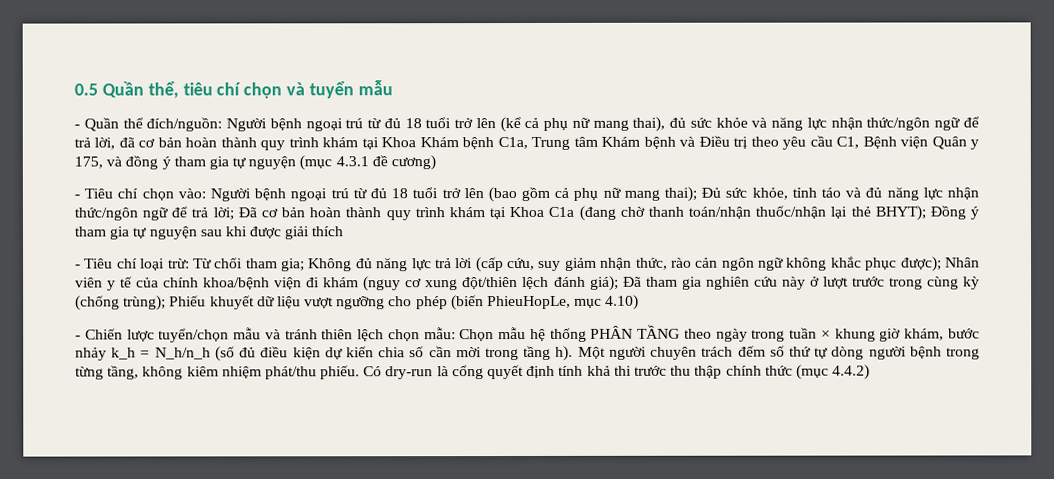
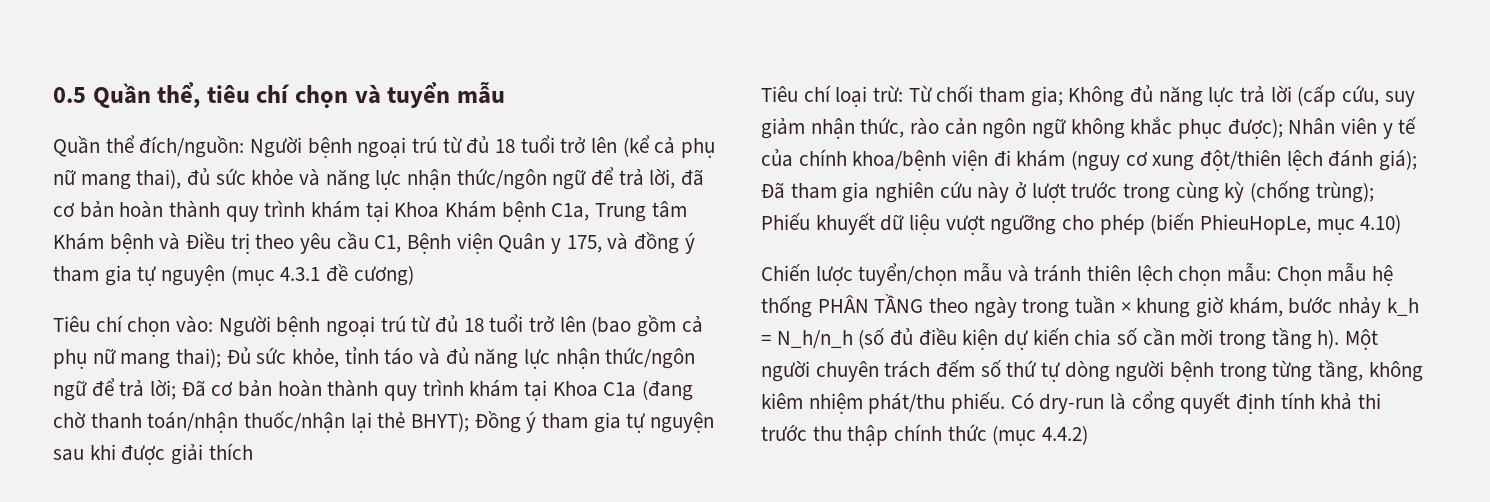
- - Quần thể đích/nguồn:
+ Quần thể đích/nguồn:
- - Tiêu chí chọn vào:
+ Tiêu chí chọn vào:
- - Tiêu chí loại trừ:
+ Tiêu chí loại trừ:
- - Chiến lược tuyển/chọn mẫu và tránh thiên lệch chọn mẫu: Chọn mẫu hệ thống PHÂN TẦNG theo ngày trong tuần × khung giờ khám, bước nhảy k_h = N_h/n_h (số đủ điều kiện dự kiến chia số cần mời trong tầng h).
+ Chiến lược tuyển/chọn mẫu và tránh thiên lệch chọn mẫu: Chọn mẫu hệ thống PHÂN TẦNG theo ngày trong tuần × khung giờ khám, bước nhảy k_h = N_h/n_h (số đủ điều kiện dự kiến chia số cần mời trong tầng h).

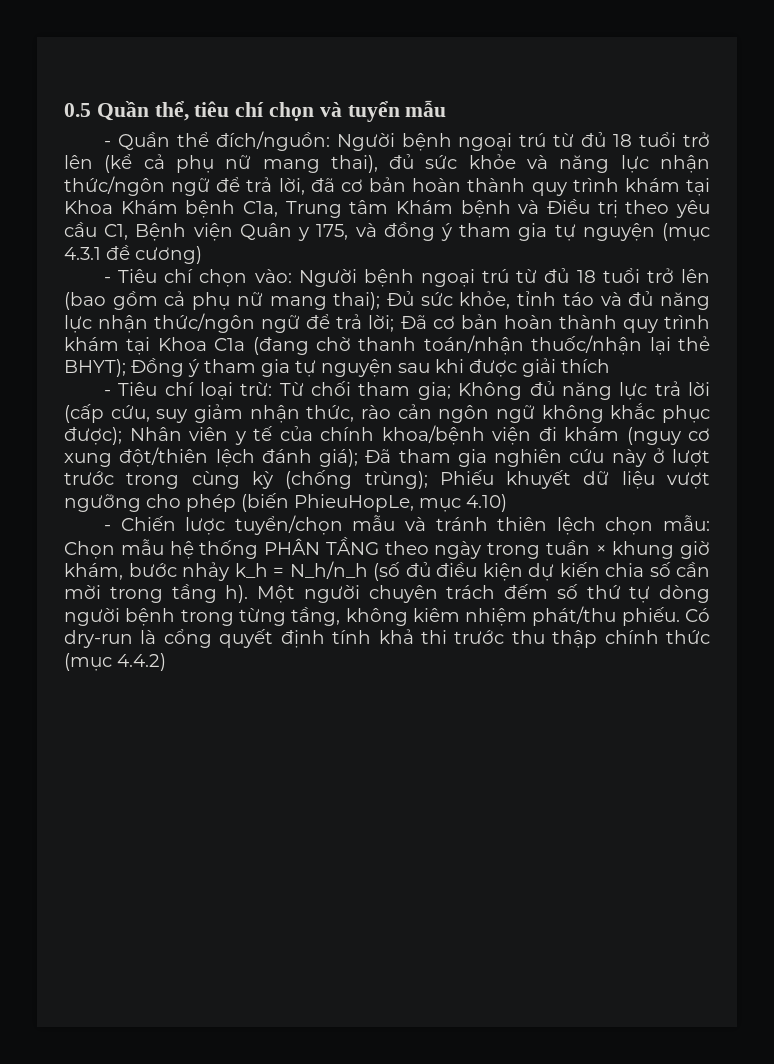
- Quần thể đích/nguồn:
+ - Quần thể đích/nguồn:
- Tiêu chí chọn vào:
+ - Tiêu chí chọn vào:
- Tiêu chí loại trừ:
+ - Tiêu chí loại trừ:
- Chiến lược tuyển/chọn mẫu và tránh thiên lệch chọn mẫu: Chọn mẫu hệ thống PHÂN TẦNG theo ngày trong tuần × khung giờ khám, bước nhảy k_h = N_h/n_h (số đủ điều kiện dự kiến chia số cần mời trong tầng h).
+ - Chiến lược tuyển/chọn mẫu và tránh thiên lệch chọn mẫu: Chọn mẫu hệ thống PHÂN TẦNG theo ngày trong tuần × khung giờ khám, bước nhảy k_h = N_h/n_h (số đủ điều kiện dự kiến chia số cần mời trong tầng h).

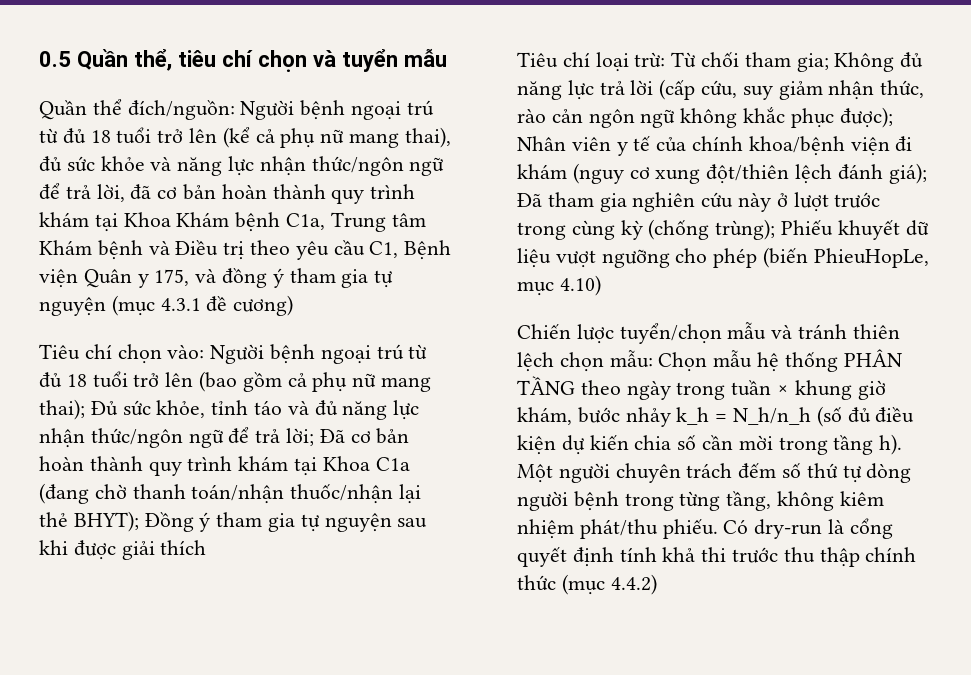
- - Quần thể đích/nguồn:
+ Quần thể đích/nguồn:
- - Tiêu chí chọn vào:
+ Tiêu chí chọn vào:
- - Tiêu chí loại trừ:
+ Tiêu chí loại trừ:
- - Chiến lược tuyển/chọn mẫu và tránh thiên lệch chọn mẫu: Chọn mẫu hệ thống PHÂN TẦNG theo ngày trong tuần × khung giờ khám, bước nhảy k_h = N_h/n_h (số đủ điều kiện dự kiến chia số cần mời trong tầng h).
+ Chiến lược tuyển/chọn mẫu và tránh thiên lệch chọn mẫu: Chọn mẫu hệ thống PHÂN TẦNG theo ngày trong tuần × khung giờ khám, bước nhảy k_h = N_h/n_h (số đủ điều kiện dự kiến chia số cần mời trong tầng h).

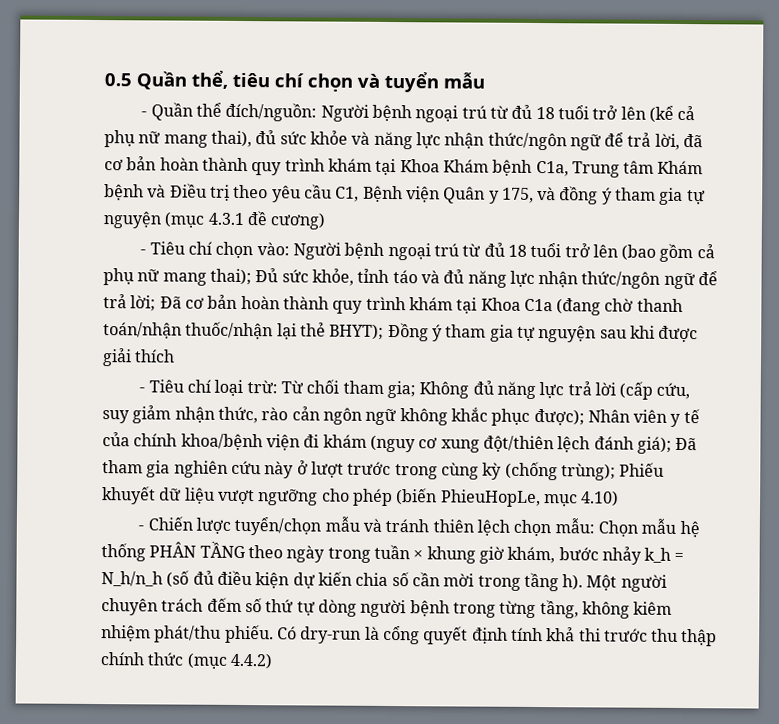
- Quần thể đích/nguồn:
+ - Quần thể đích/nguồn:
- Tiêu chí chọn vào:
+ - Tiêu chí chọn vào:
- Tiêu chí loại trừ:
+ - Tiêu chí loại trừ:
- Chiến lược tuyển/chọn mẫu và tránh thiên lệch chọn mẫu: Chọn mẫu hệ thống PHÂN TẦNG theo ngày trong tuần × khung giờ khám, bước nhảy k_h = N_h/n_h (số đủ điều kiện dự kiến chia số cần mời trong tầng h).
+ - Chiến lược tuyển/chọn mẫu và tránh thiên lệch chọn mẫu: Chọn mẫu hệ thống PHÂN TẦNG theo ngày trong tuần × khung giờ khám, bước nhảy k_h = N_h/n_h (số đủ điều kiện dự kiến chia số cần mời trong tầng h).

